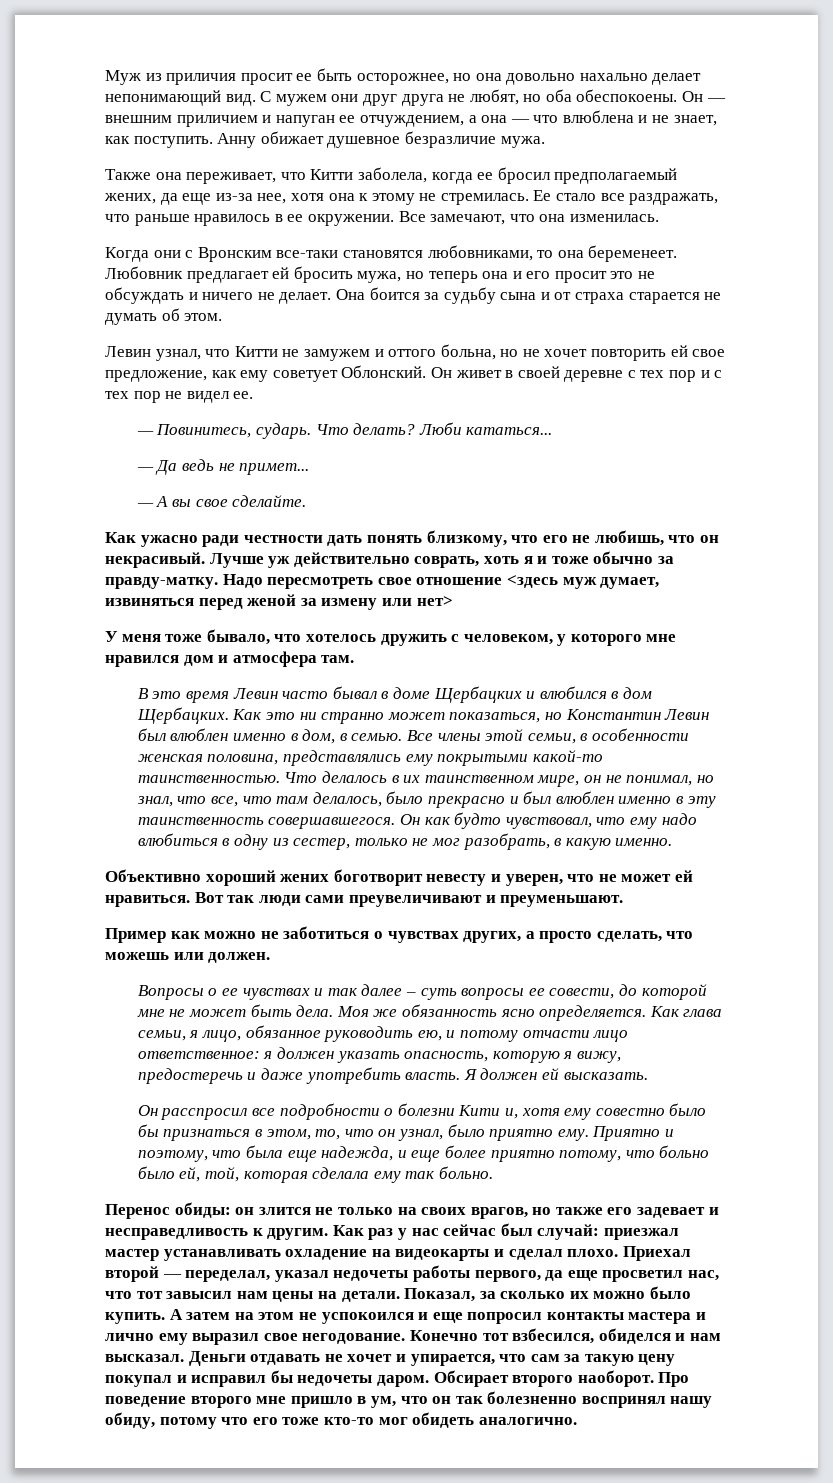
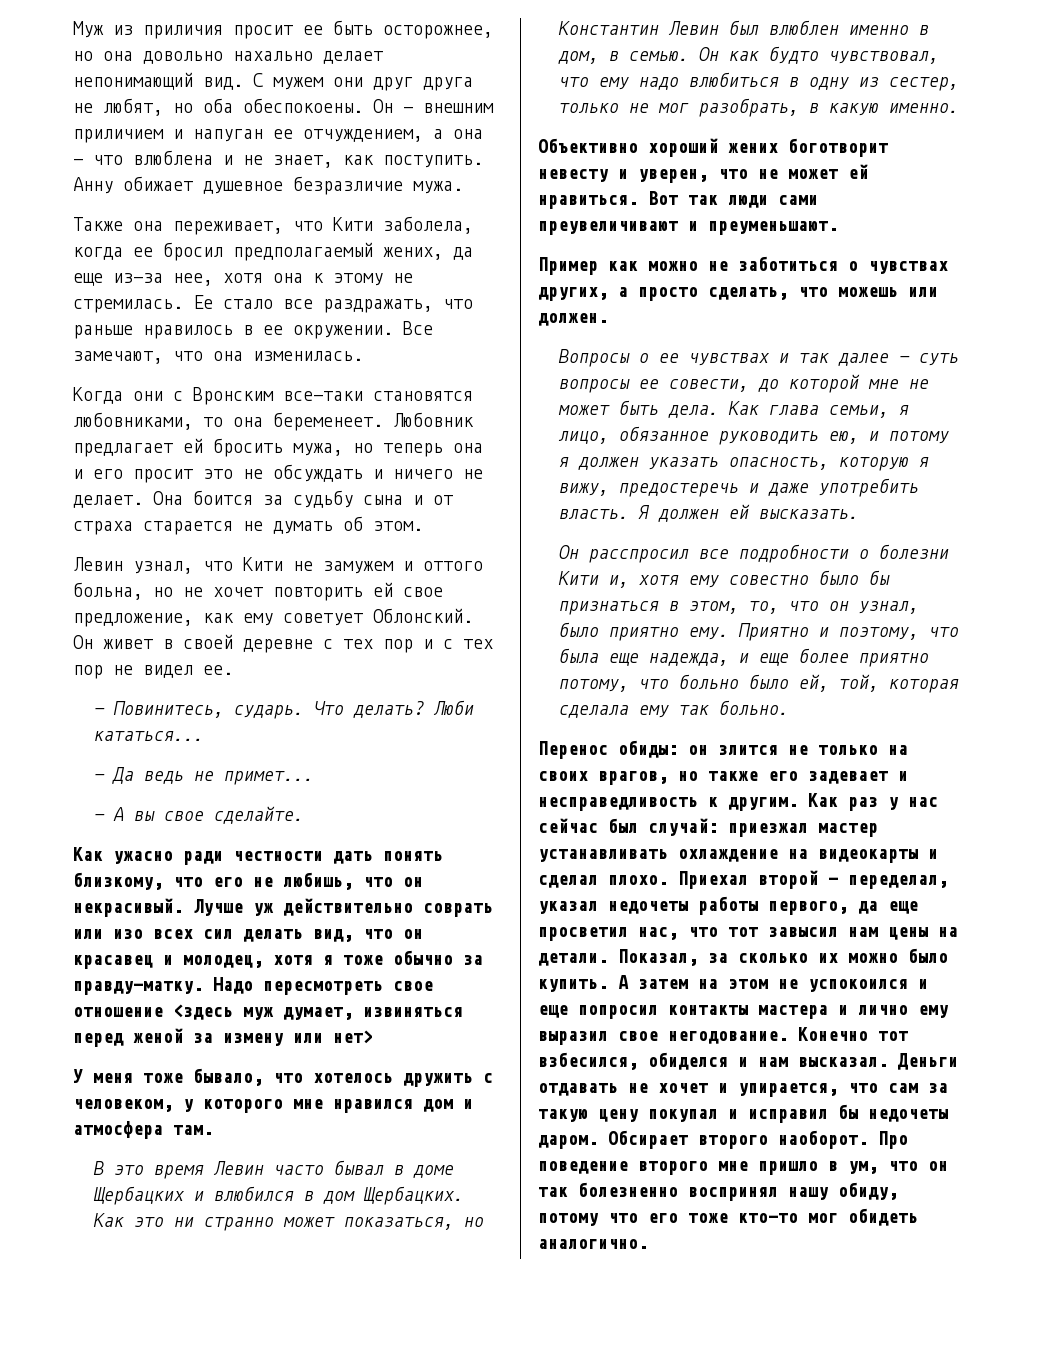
- Также она переживает, что Китти заболела, когда ее бросил предполагаемый жених, да еще из-за нее, хотя она к этому не стремилась.
+ Также она переживает, что Кити заболела, когда ее бросил предполагаемый жених, да еще из-за нее, хотя она к этому не стремилась.
- Левин узнал, что Китти не замужем и оттого больна, но не хочет повторить ей свое предложение, как ему советует Облонский.
+ Левин узнал, что Кити не замужем и оттого больна, но не хочет повторить ей свое предложение, как ему советует Облонский.
- Лучше уж действительно соврать, хоть я и тоже обычно за правду-матку.
+ Лучше уж действительно соврать или изо всех сил делать вид, что он красавец и молодец, хотя я тоже обычно за правду-матку.
- Все члены этой семьи, в особенности женская половина, представлялись ему покрытыми какой-то таинственностью. Что делалось в их таинственном мире, он не понимал, но знал, что все, что там делалось, было прекрасно и был влюблен именно в эту таинственность совершавшегося.
- Моя же обязанность ясно определяется.
- Как глава семьи, я лицо, обязанное руководить ею, и потому отчасти лицо ответственное: я должен указать опасность, которую я вижу, предостеречь и даже употребить власть.
+ Как глава семьи, я лицо, обязанное руководить ею, и потому я должен указать опасность, которую я вижу, предостеречь и даже употребить власть.
- Как раз у нас сейчас был случай: приезжал мастер устанавливать охладение на видеокарты и сделал плохо.
+ Как раз у нас сейчас был случай: приезжал мастер устанавливать охлаждение на видеокарты и сделал плохо.

